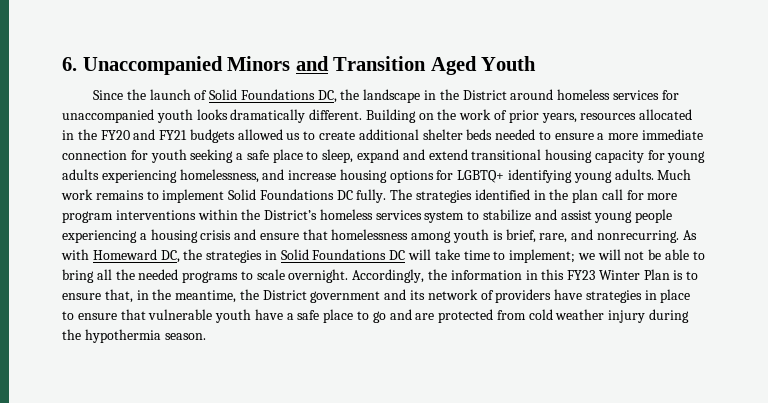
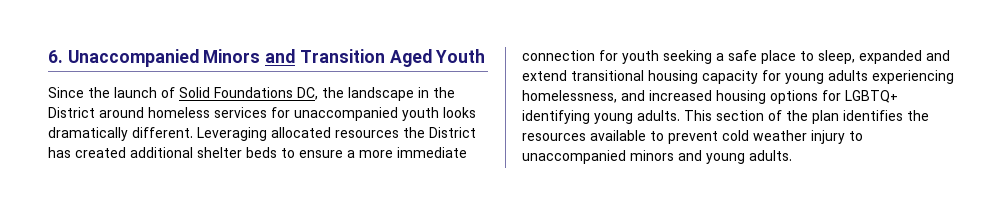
- Building on the work of prior years, resources allocated in the FY20 and FY21 budgets allowed us to create additional shelter beds needed to ensure a more immediate connection for youth seeking a safe place to sleep, expand and extend transitional housing capacity for young adults experiencing homelessness, and increase housing options for LGBTQ+ identifying young adults.
+ Leveraging allocated resources the District has created additional shelter beds to ensure a more immediate connection for youth seeking a safe place to sleep, expanded and extend transitional housing capacity for young adults experiencing homelessness, and increased housing options for LGBTQ+ identifying young adults.
- Much work remains to implement Solid Foundations DC fully. The strategies identified in the plan call for more program interventions within the District’s homeless services system to stabilize and assist young people experiencing a housing crisis and ensure that homelessness among youth is brief, rare, and nonrecurring. As with Homeward DC, the strategies in Solid Foundations DC will take time to implement; we will not be able to bring all the needed programs to scale overnight. Accordingly, the information in this FY23 Winter Plan is to ensure that, in the meantime, the District government and its network of providers have strategies in place to ensure that vulnerable youth have a safe place to go and are protected from cold weather injury during the hypothermia season.
+ This section of the plan identifies the resources available to prevent cold weather injury to unaccompanied minors and young adults.

